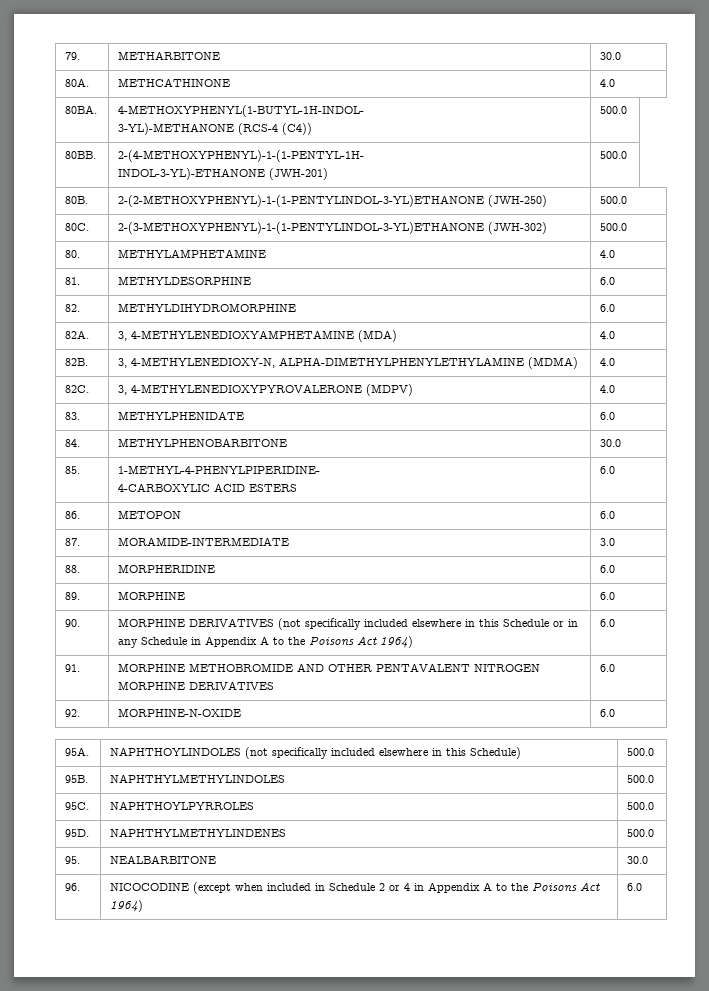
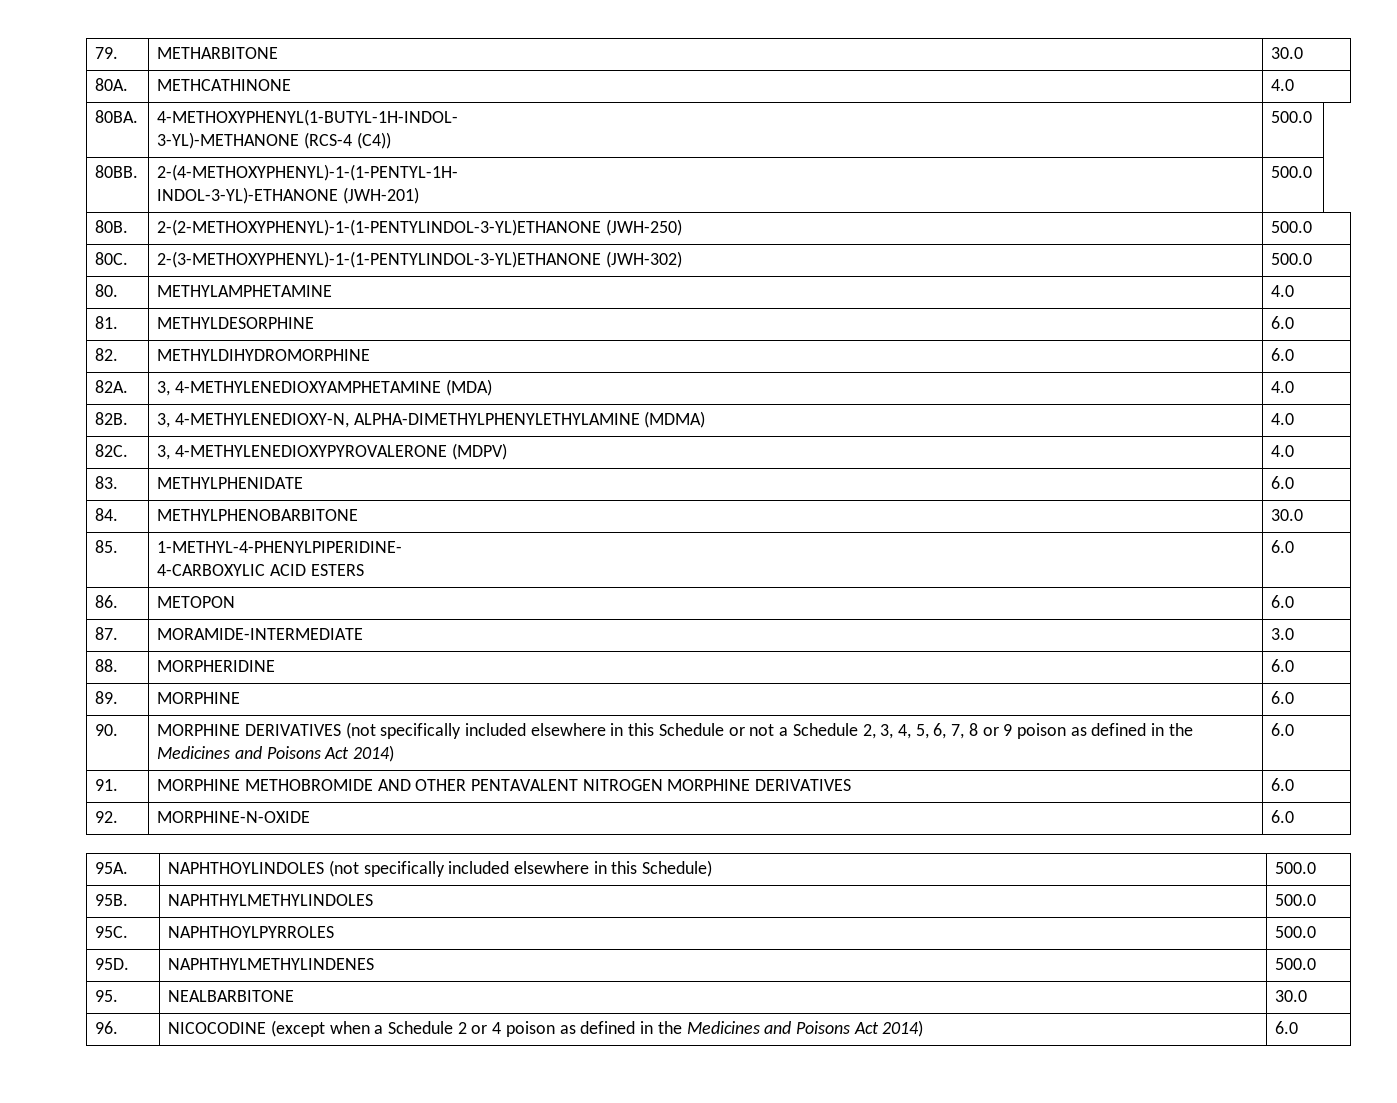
- 90. | MORPHINE DERIVATIVES (not specifically included elsewhere in this Schedule or in any Schedule in Appendix A to the Poisons Act 1964) | 6.0
+ 90. | MORPHINE DERIVATIVES (not specifically included elsewhere in this Schedule or not a Schedule 2, 3, 4, 5, 6, 7, 8 or 9 poison as defined in the Medicines and Poisons Act 2014) | 6.0
- 96. | NICOCODINE (except when included in Schedule 2 or 4 in Appendix A to the Poisons Act 1964) | 6.0
+ 96. | NICOCODINE (except when a Schedule 2 or 4 poison as defined in the Medicines and Poisons Act 2014) | 6.0

